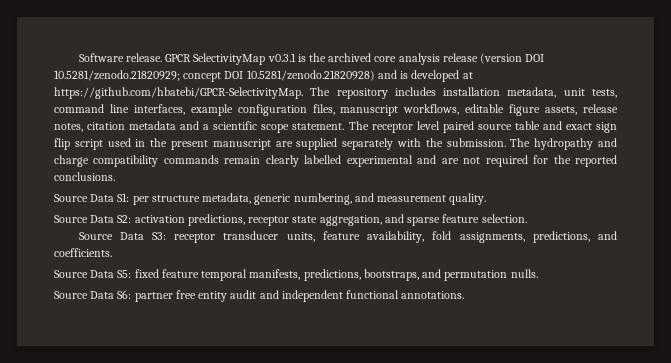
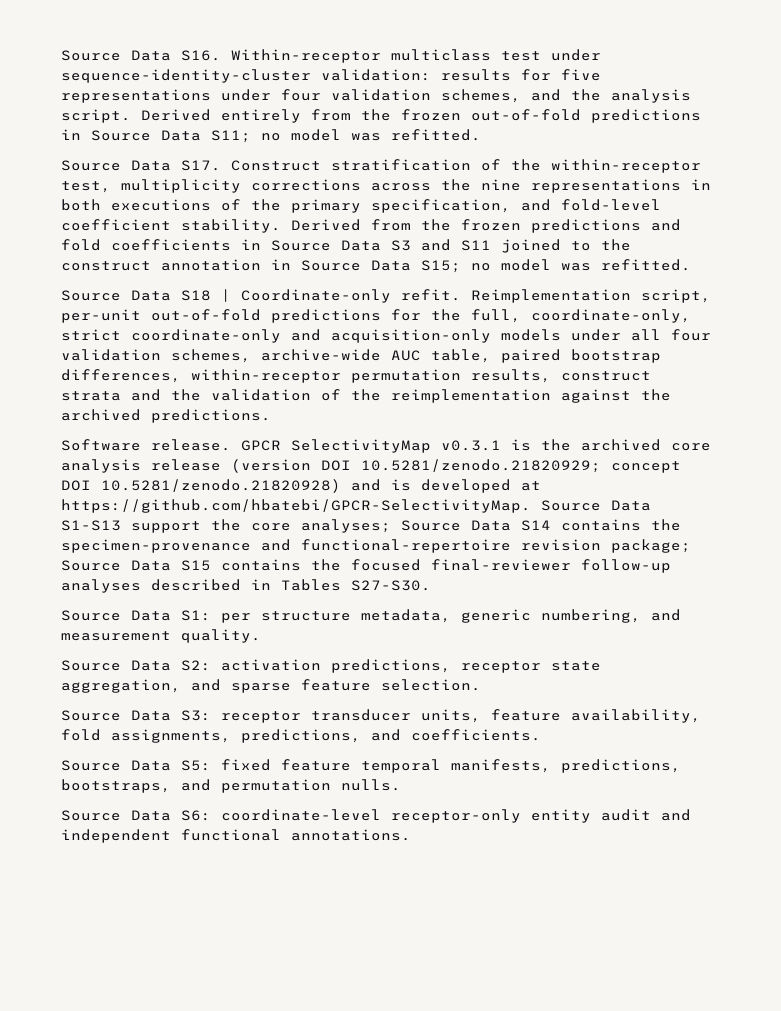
+ Source Data S16. Within-receptor multiclass test under sequence-identity-cluster validation: results for five representations under four validation schemes, and the analysis script. Derived entirely from the frozen out-of-fold predictions in Source Data S11; no model was refitted.
+ Source Data S17. Construct stratification of the within-receptor test, multiplicity corrections across the nine representations in both executions of the primary specification, and fold-level coefficient stability. Derived from the frozen predictions and fold coefficients in Source Data S3 and S11 joined to the construct annotation in Source Data S15; no model was refitted.
+ Source Data S18 | Coordinate-only refit. Reimplementation script, per-unit out-of-fold predictions for the full, coordinate-only, strict coordinate-only and acquisition-only models under all four validation schemes, archive-wide AUC table, paired bootstrap differences, within-receptor permutation results, construct strata and the validation of the reimplementation against the archived predictions.
- GPCR SelectivityMap v0.3.1 is the archived core analysis release (version DOI 10.5281/zenodo.21820929; concept DOI 10.5281/zenodo.21820928) and is developed at https://github.com/hbatebi/GPCR-SelectivityMap. The repository includes installation metadata, unit tests, command line interfaces, example configuration files, manuscript workflows, editable figure assets, release notes, citation metadata and a scientific scope statement. The receptor level paired source table and exact sign flip script used in the present manuscript are supplied separately with the submission. The hydropathy and charge compatibility commands remain clearly labelled experimental and are not required for the reported conclusions.
+ GPCR SelectivityMap v0.3.1 is the archived core analysis release (version DOI 10.5281/zenodo.21820929; concept DOI 10.5281/zenodo.21820928) and is developed at https://github.com/hbatebi/GPCR-SelectivityMap. Source Data S1-S13 support the core analyses; Source Data S14 contains the specimen-provenance and functional-repertoire revision package; Source Data S15 contains the focused final-reviewer follow-up analyses described in Tables S27-S30.
- Source Data S6: partner free entity audit and independent functional annotations.
+ Source Data S6: coordinate-level receptor-only entity audit and independent functional annotations.

